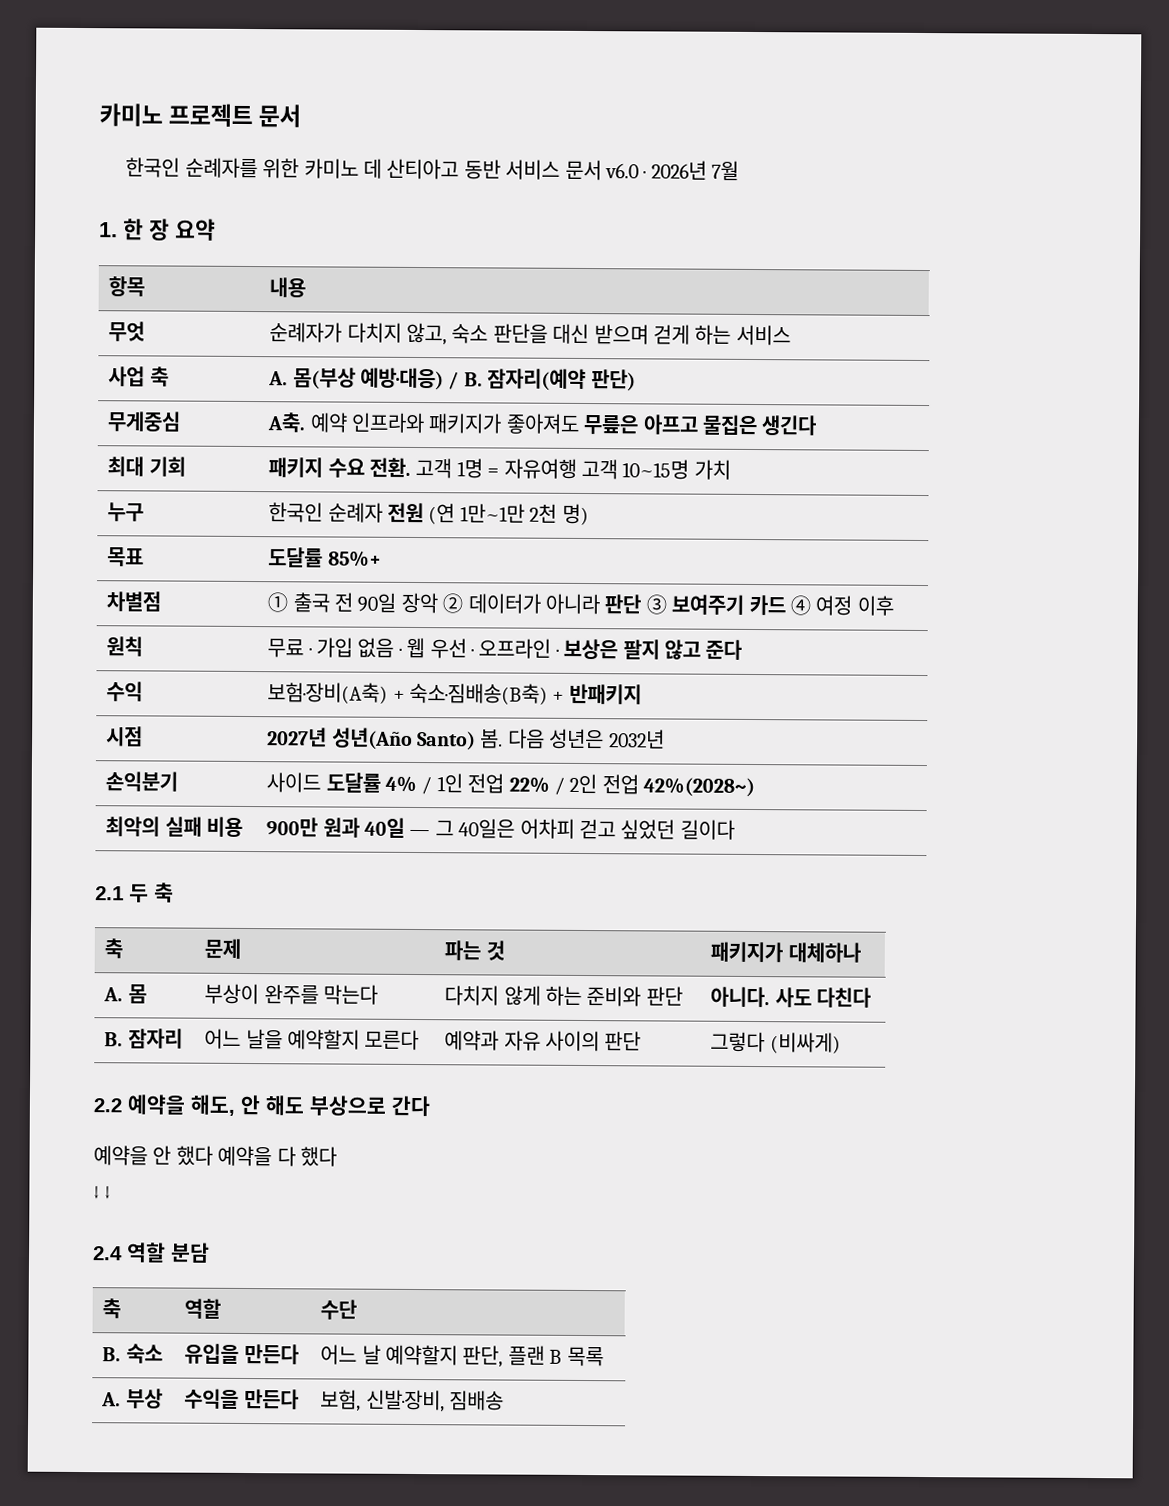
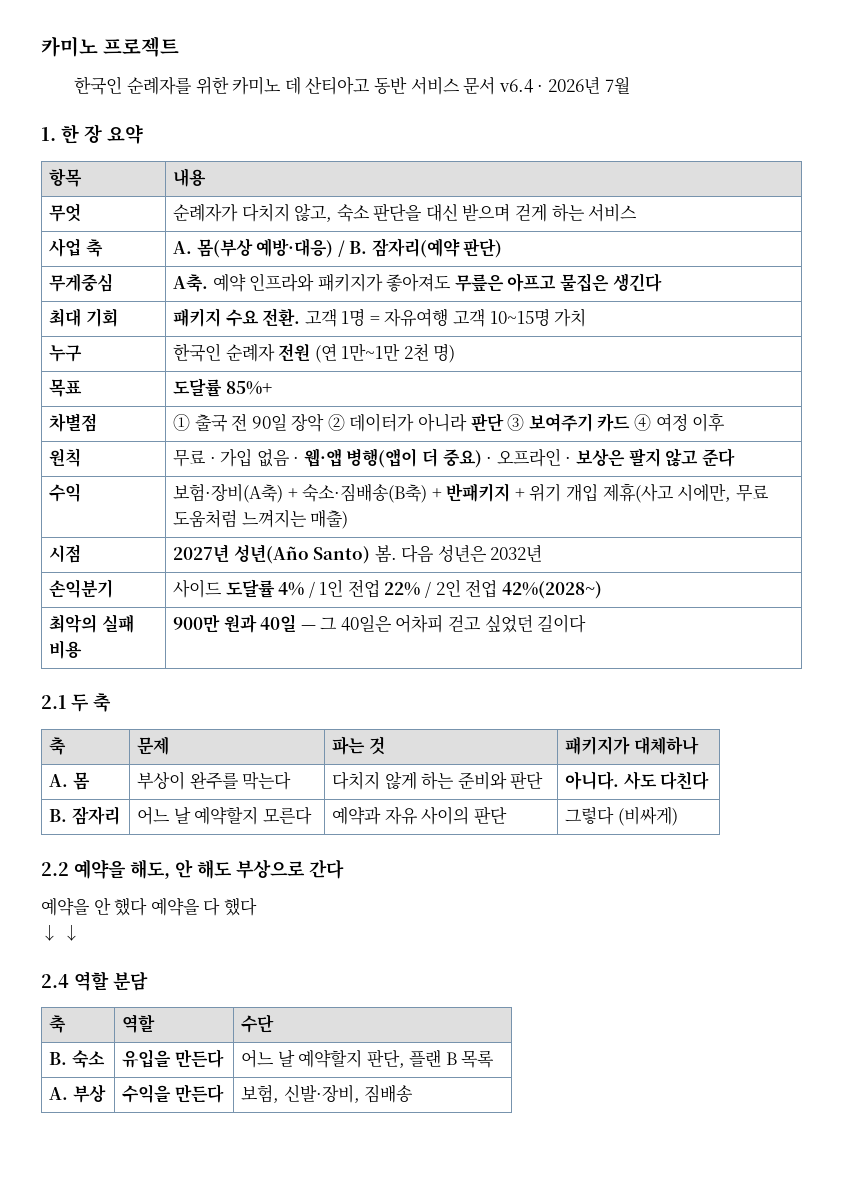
- 카미노 프로젝트 문서
+ 카미노 프로젝트
- 한국인 순례자를 위한 카미노 데 산티아고 동반 서비스 문서 v6.0 · 2026년 7월
+ 한국인 순례자를 위한 카미노 데 산티아고 동반 서비스 문서 v6.4 · 2026년 7월
- 원칙 | 무료 · 가입 없음 · 웹 우선 · 오프라인 · 보상은 팔지 않고 준다
+ 원칙 | 무료 · 가입 없음 · 웹·앱 병행(앱이 더 중요) · 오프라인 · 보상은 팔지 않고 준다
- 수익 | 보험·장비(A축) + 숙소·짐배송(B축) + 반패키지
+ 수익 | 보험·장비(A축) + 숙소·짐배송(B축) + 반패키지 + 위기 개입 제휴(사고 시에만, 무료 도움처럼 느껴지는 매출)
- B. 잠자리 | 어느 날을 예약할지 모른다 | 예약과 자유 사이의 판단 | 그렇다 (비싸게)
+ B. 잠자리 | 어느 날 예약할지 모른다 | 예약과 자유 사이의 판단 | 그렇다 (비싸게)

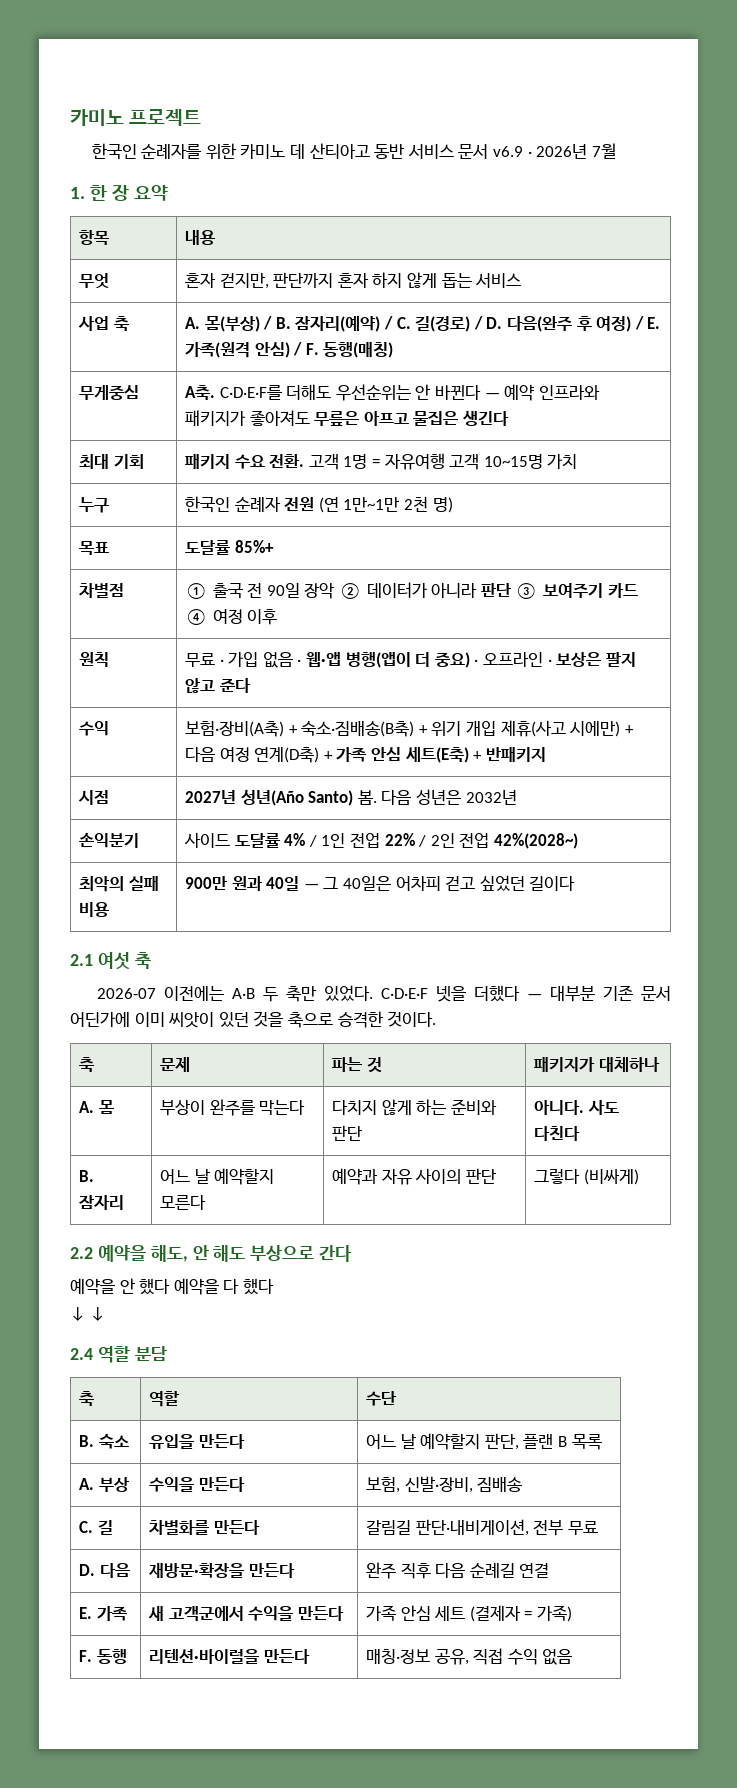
- 한국인 순례자를 위한 카미노 데 산티아고 동반 서비스 문서 v6.4 · 2026년 7월
+ 한국인 순례자를 위한 카미노 데 산티아고 동반 서비스 문서 v6.9 · 2026년 7월
- 무엇 | 순례자가 다치지 않고, 숙소 판단을 대신 받으며 걷게 하는 서비스
- 사업 축 | A. 몸(부상 예방·대응) / B. 잠자리(예약 판단)
- 무게중심 | A축. 예약 인프라와 패키지가 좋아져도 무릎은 아프고 물집은 생긴다
+ 무엇 | 혼자 걷지만, 판단까지 혼자 하지 않게 돕는 서비스
+ 사업 축 | A. 몸(부상) / B. 잠자리(예약) / C. 길(경로) / D. 다음(완주 후 여정) / E. 가족(원격 안심) / F. 동행(매칭)
+ 무게중심 | A축. C·D·E·F를 더해도 우선순위는 안 바뀐다 — 예약 인프라와 패키지가 좋아져도 무릎은 아프고 물집은 생긴다
- 수익 | 보험·장비(A축) + 숙소·짐배송(B축) + 반패키지 + 위기 개입 제휴(사고 시에만, 무료 도움처럼 느껴지는 매출)
+ 수익 | 보험·장비(A축) + 숙소·짐배송(B축) + 위기 개입 제휴(사고 시에만) + 다음 여정 연계(D축) + 가족 안심 세트(E축) + 반패키지
- 2.1 두 축
+ 2.1 여섯 축
+ 2026-07 이전에는 A·B 두 축만 있었다. C·D·E·F 넷을 더했다 — 대부분 기존 문서 어딘가에 이미 씨앗이 있던 것을 축으로 승격한 것이다.
+ C. 길 | 차별화를 만든다 | 갈림길 판단·내비게이션, 전부 무료
+ D. 다음 | 재방문·확장을 만든다 | 완주 직후 다음 순례길 연결
+ E. 가족 | 새 고객군에서 수익을 만든다 | 가족 안심 세트 (결제자 = 가족)
+ F. 동행 | 리텐션·바이럴을 만든다 | 매칭·정보 공유, 직접 수익 없음

